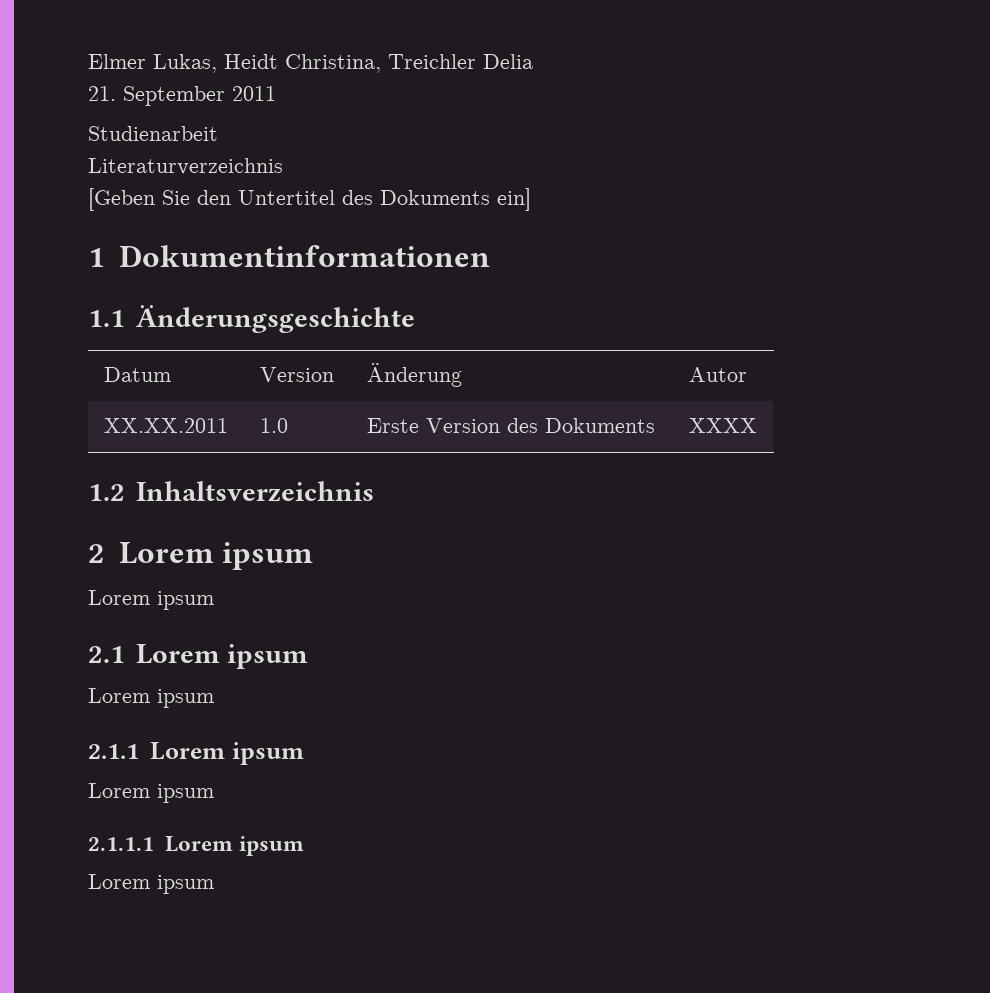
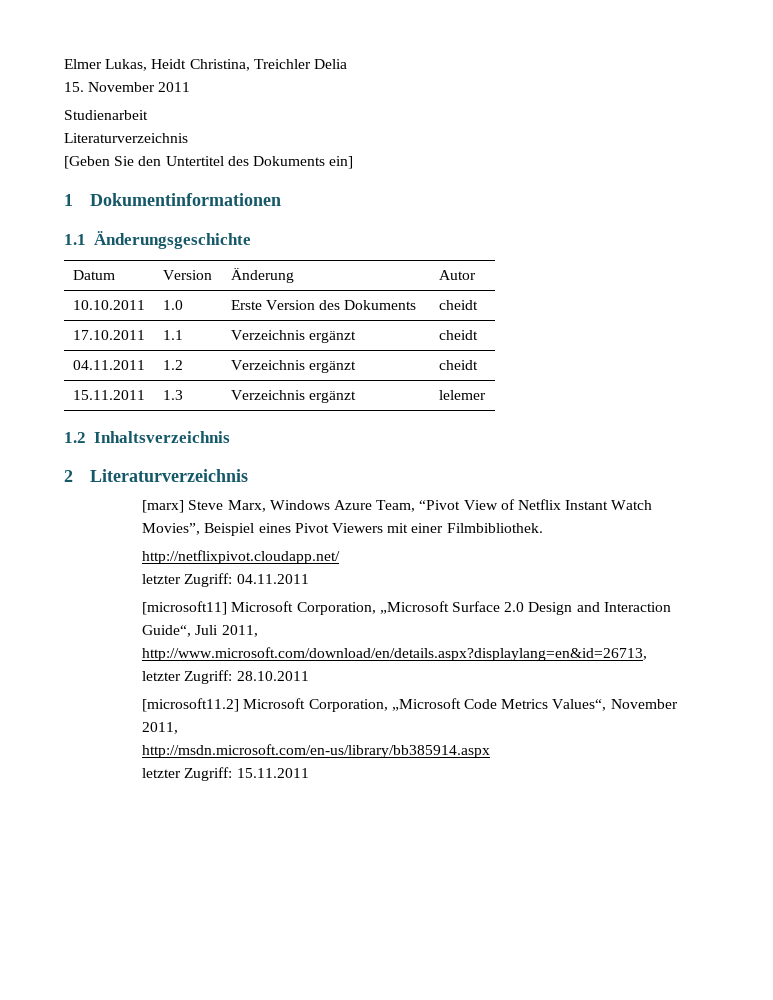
- 21. September 2011
+ 15. November 2011
- XX.XX.2011 | 1.0 | Erste Version des Dokuments | XXXX
+ 10.10.2011 | 1.0 | Erste Version des Dokuments | cheidt
+ 17.10.2011 | 1.1 | Verzeichnis ergänzt | cheidt
+ 04.11.2011 | 1.2 | Verzeichnis ergänzt | cheidt
+ 15.11.2011 | 1.3 | Verzeichnis ergänzt | lelemer
  1.2 Inhaltsverzeichnis
- 2 Lorem ipsum
- Lorem ipsum
- 2.1 Lorem ipsum
- Lorem ipsum
- 2.1.1 Lorem ipsum
- Lorem ipsum
- 2.1.1.1 Lorem ipsum
- Lorem ipsum
+ 2 Literaturverzeichnis
+ [marx] Steve Marx, Windows Azure Team, “Pivot View of Netflix Instant Watch Movies”, Beispiel eines Pivot Viewers mit einer Filmbibliothek.
+ http://netflixpivot.cloudapp.net/
+ letzter Zugriff: 04.11.2011
+ [microsoft11] Microsoft Corporation, „Microsoft Surface 2.0 Design and Interaction Guide“, Juli 2011, http://www.microsoft.com/download/en/details.aspx?displaylang=en&id=26713,
+ letzter Zugriff: 28.10.2011
+ [microsoft11.2] Microsoft Corporation, „Microsoft Code Metrics Values“, November 2011,
+ http://msdn.microsoft.com/en-us/library/bb385914.aspx
+ letzter Zugriff: 15.11.2011

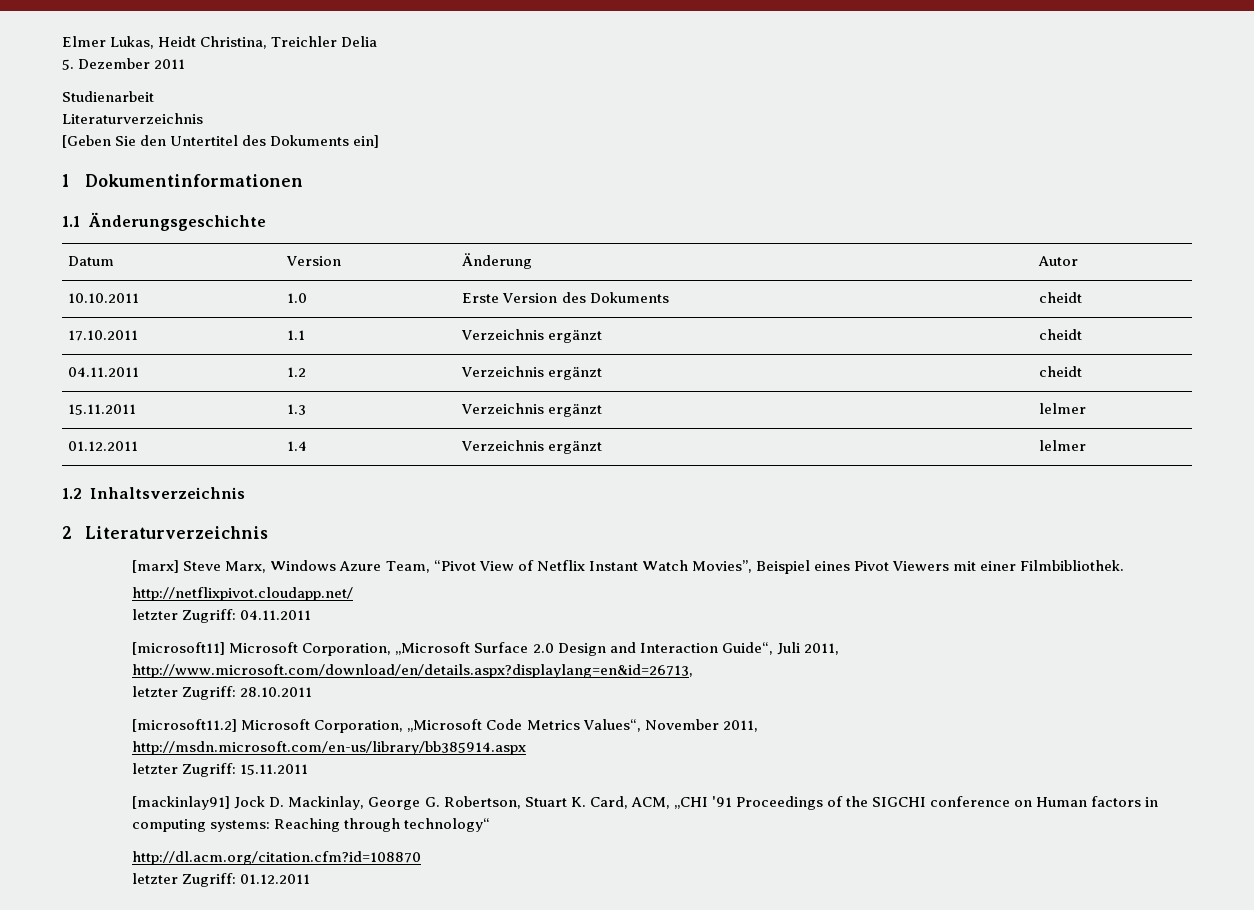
- 15. November 2011
+ 5. Dezember 2011
- 15.11.2011 | 1.3 | Verzeichnis ergänzt | lelemer
+ 15.11.2011 | 1.3 | Verzeichnis ergänzt | lelmer
+ 01.12.2011 | 1.4 | Verzeichnis ergänzt | lelmer
+ [mackinlay91] Jock D. Mackinlay, George G. Robertson, Stuart K. Card, ACM, „CHI '91 Proceedings of the SIGCHI conference on Human factors in computing systems: Reaching through technology“
+ http://dl.acm.org/citation.cfm?id=108870
+ letzter Zugriff: 01.12.2011

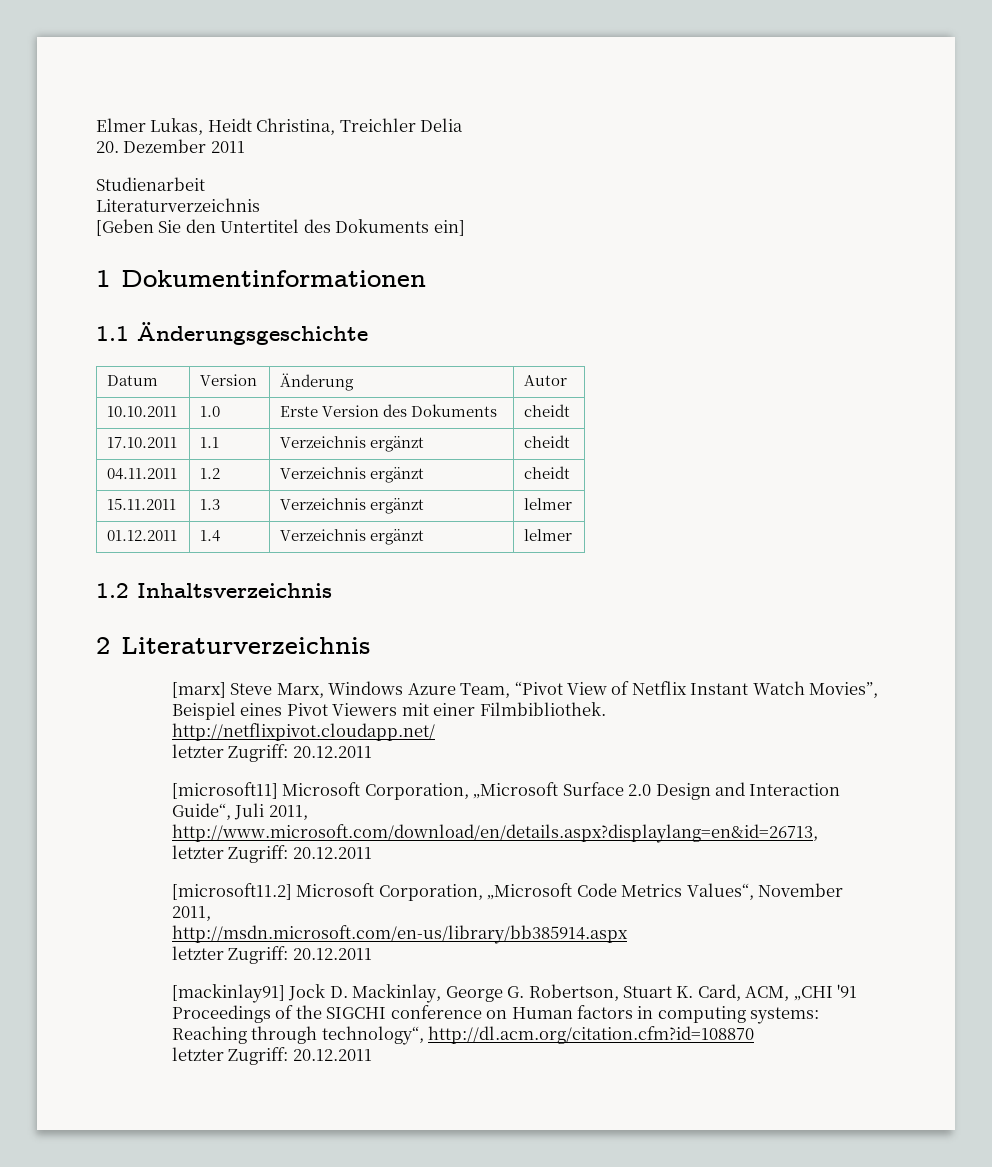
- 5. Dezember 2011
+ 20. Dezember 2011
  http://netflixpivot.cloudapp.net/
- letzter Zugriff: 04.11.2011
+ letzter Zugriff: 20.12.2011
  [microsoft11] Microsoft Corporation, „Microsoft Surface 2.0 Design and Interaction Guide“, Juli 2011, http://www.microsoft.com/download/en/details.aspx?displaylang=en&id=26713,
- letzter Zugriff: 28.10.2011
+ letzter Zugriff: 20.12.2011
  http://msdn.microsoft.com/en-us/library/bb385914.aspx
- letzter Zugriff: 15.11.2011
+ letzter Zugriff: 20.12.2011
- [mackinlay91] Jock D. Mackinlay, George G. Robertson, Stuart K. Card, ACM, „CHI '91 Proceedings of the SIGCHI conference on Human factors in computing systems: Reaching through technology“
- http://dl.acm.org/citation.cfm?id=108870
- letzter Zugriff: 01.12.2011
+ [mackinlay91] Jock D. Mackinlay, George G. Robertson, Stuart K. Card, ACM, „CHI '91 Proceedings of the SIGCHI conference on Human factors in computing systems: Reaching through technology“, http://dl.acm.org/citation.cfm?id=108870
+ letzter Zugriff: 20.12.2011

